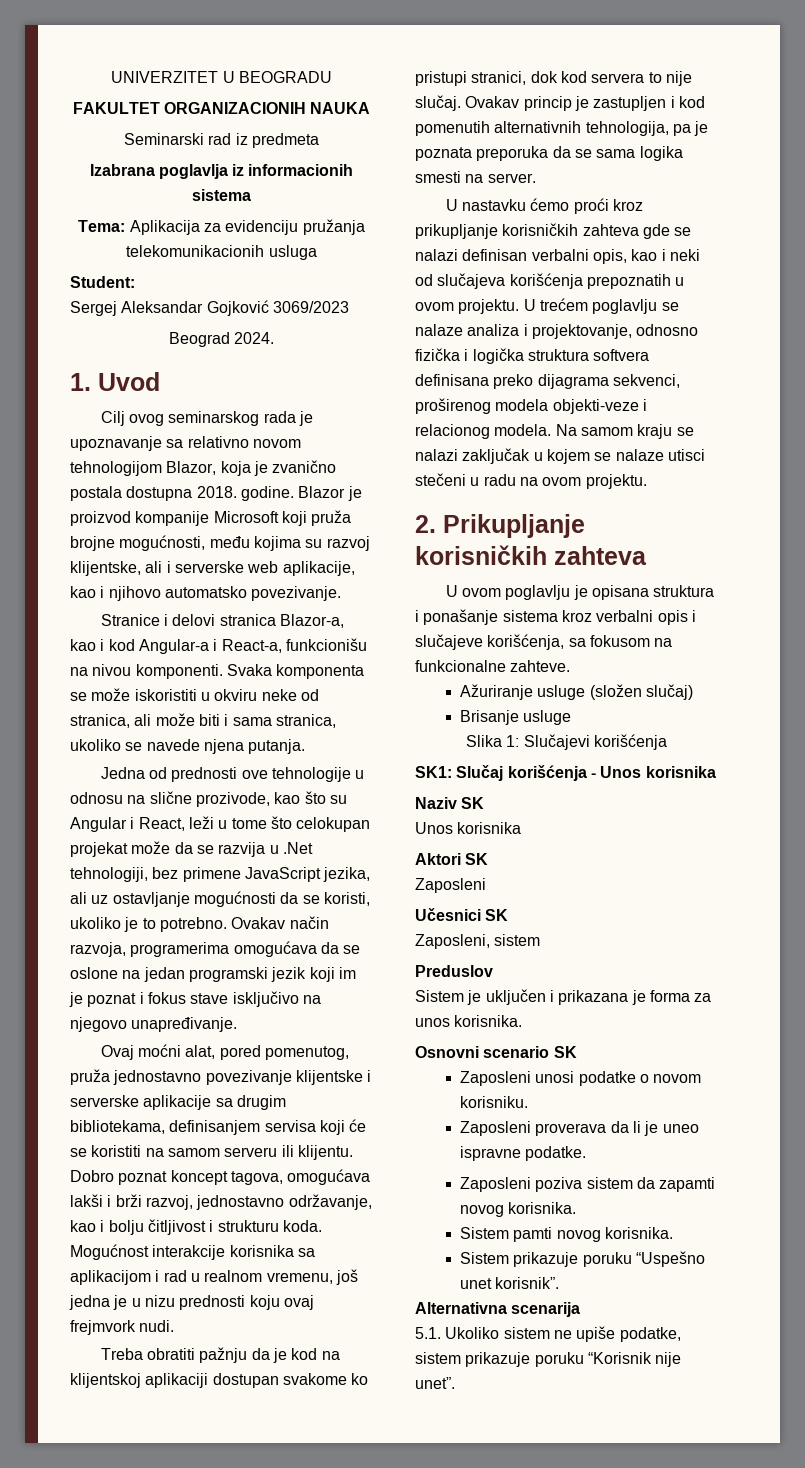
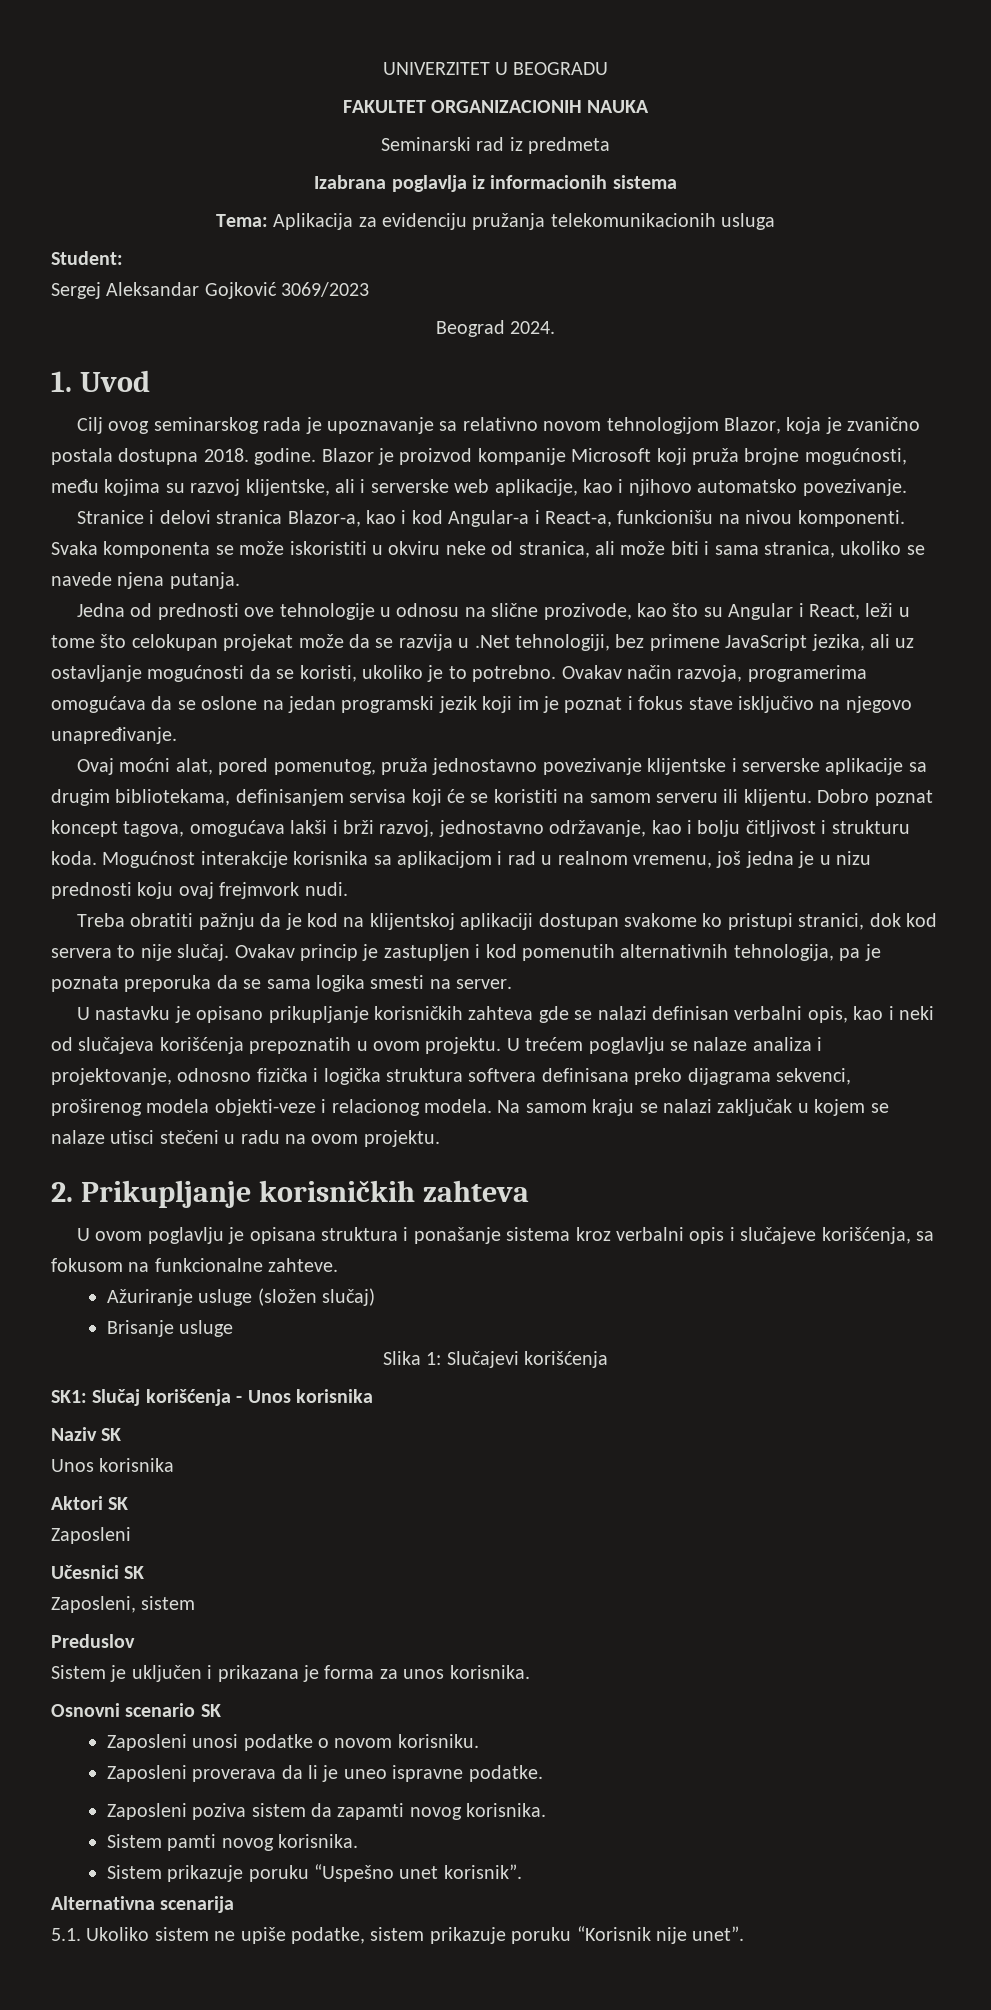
- U nastavku ćemo proći kroz prikupljanje korisničkih zahteva gde se nalazi definisan verbalni opis, kao i neki od slučajeva korišćenja prepoznatih u ovom projektu.
+ U nastavku je opisano prikupljanje korisničkih zahteva gde se nalazi definisan verbalni opis, kao i neki od slučajeva korišćenja prepoznatih u ovom projektu.

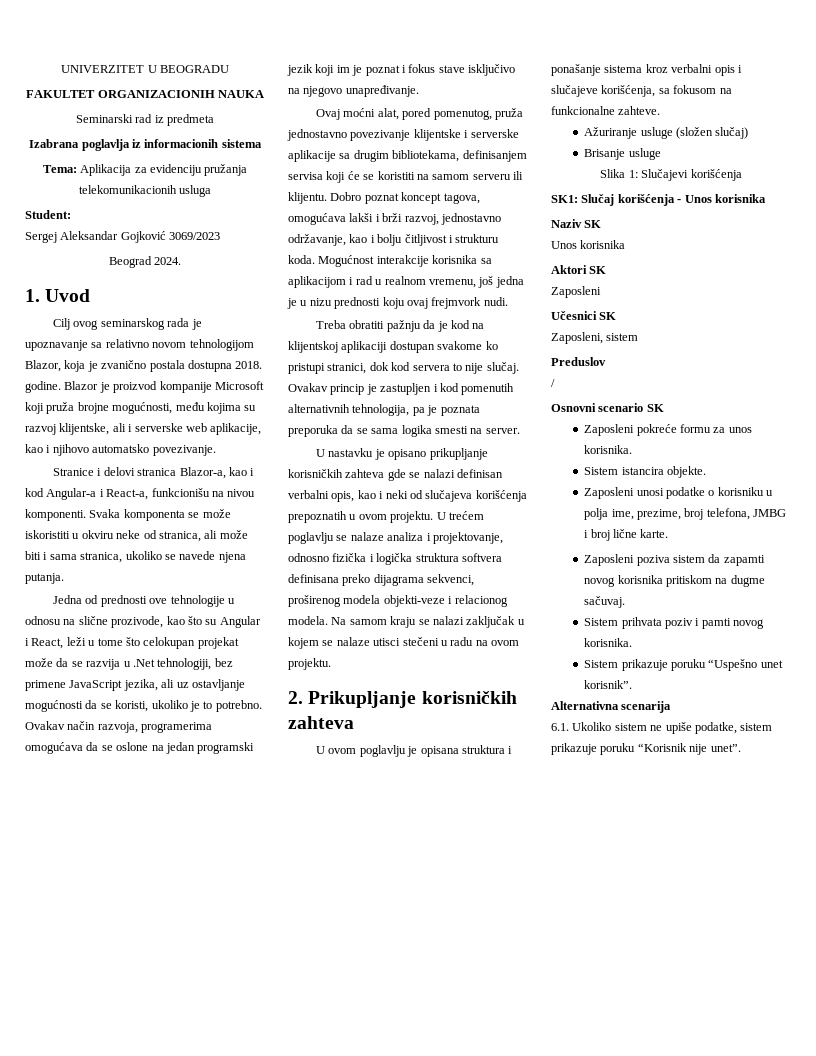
- Sistem je uključen i prikazana je forma za unos korisnika.
+ /
  Osnovni scenario SK
- Zaposleni unosi podatke o novom korisniku.
- Zaposleni proverava da li je uneo ispravne podatke.
+ Zaposleni pokreće formu za unos korisnika.
+ Sistem istancira objekte.
+ Zaposleni unosi podatke o korisniku u polja ime, prezime, broj telefona, JMBG i broj lične karte.
- Zaposleni poziva sistem da zapamti novog korisnika.
- Sistem pamti novog korisnika.
+ Zaposleni poziva sistem da zapamti novog korisnika pritiskom na dugme sačuvaj.
+ Sistem prihvata poziv i pamti novog korisnika.
- 5.1. Ukoliko sistem ne upiše podatke, sistem prikazuje poruku “Korisnik nije unet”.
+ 6.1. Ukoliko sistem ne upiše podatke, sistem prikazuje poruku “Korisnik nije unet”.

